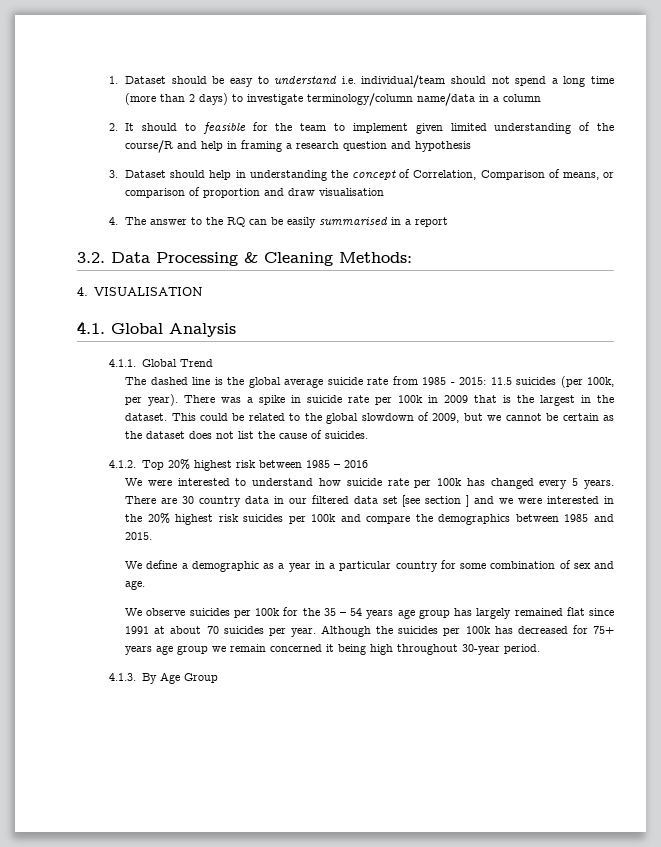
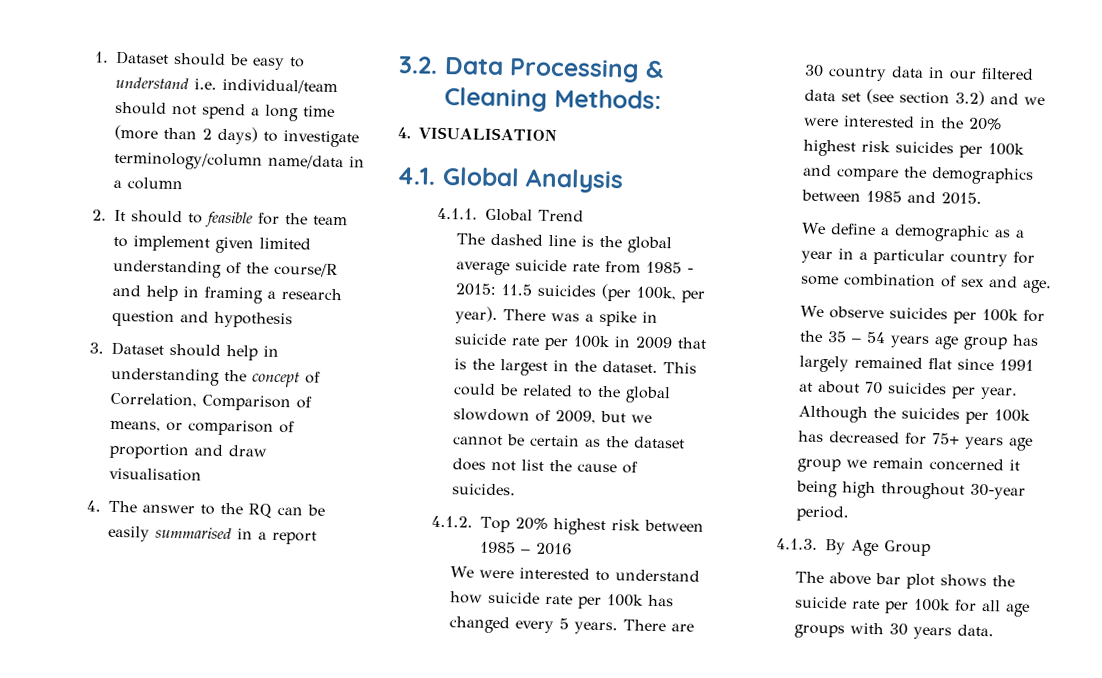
- There are 30 country data in our filtered data set [see section ] and we were interested in the 20% highest risk suicides per 100k and compare the demographics between 1985 and 2015.
+ There are 30 country data in our filtered data set (see section 3.2) and we were interested in the 20% highest risk suicides per 100k and compare the demographics between 1985 and 2015.
+ The above bar plot shows the suicide rate per 100k for all age groups with 30 years data.

